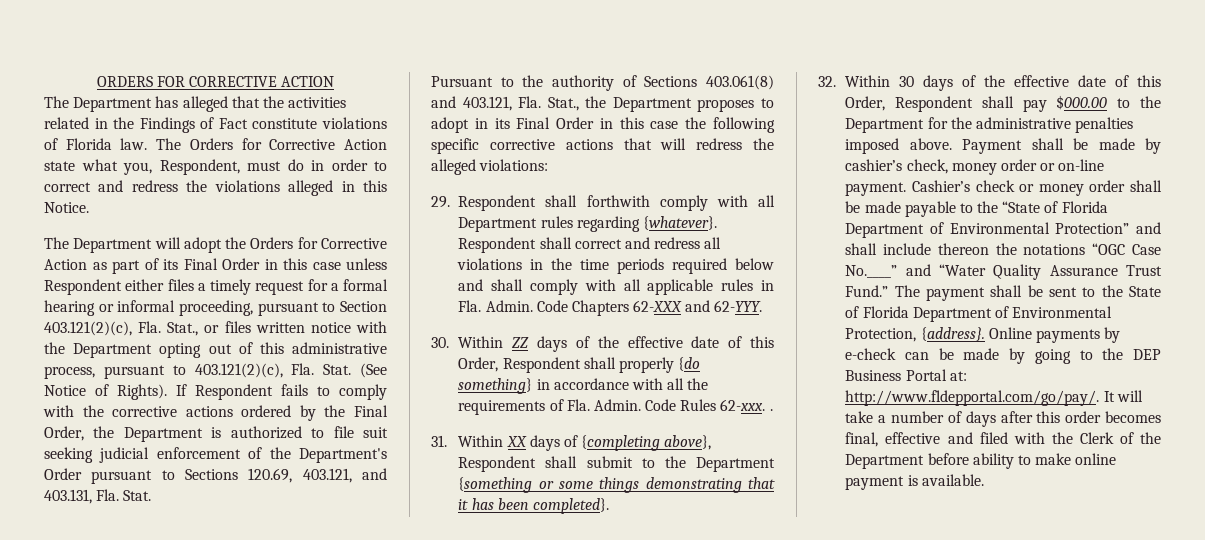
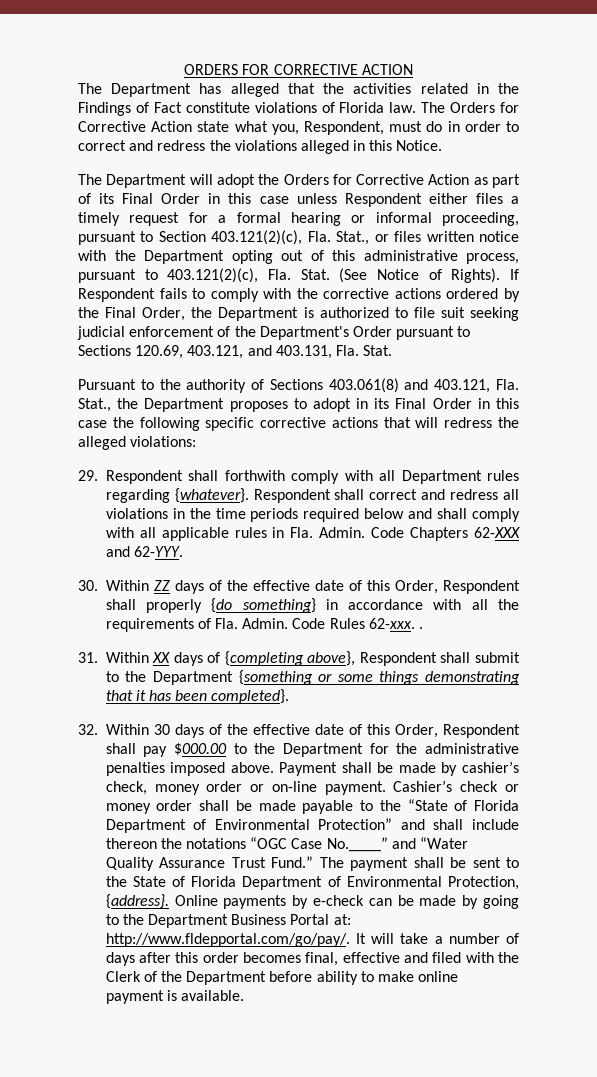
- Online payments by e-check can be made by going to the DEP Business Portal at: http://www.fldepportal.com/go/pay/. It will take a number of days after this order becomes final, effective and filed with the Clerk of the Department before ability to make online payment is available.
+ Online payments by e-check can be made by going to the Department Business Portal at: http://www.fldepportal.com/go/pay/. It will take a number of days after this order becomes final, effective and filed with the Clerk of the Department before ability to make online payment is available.

